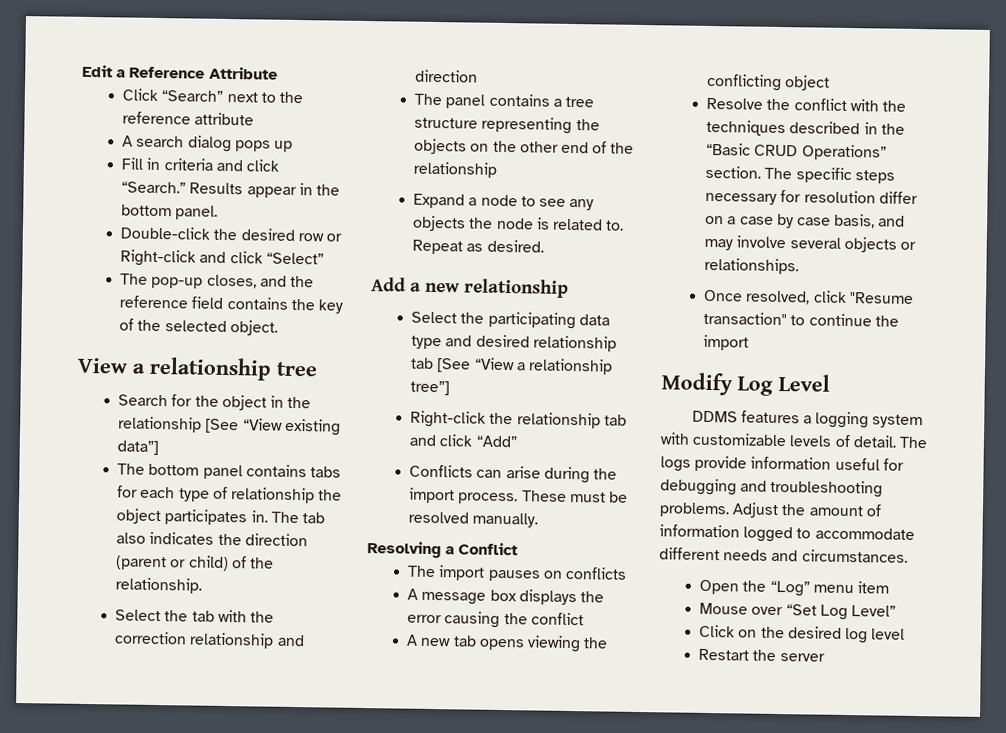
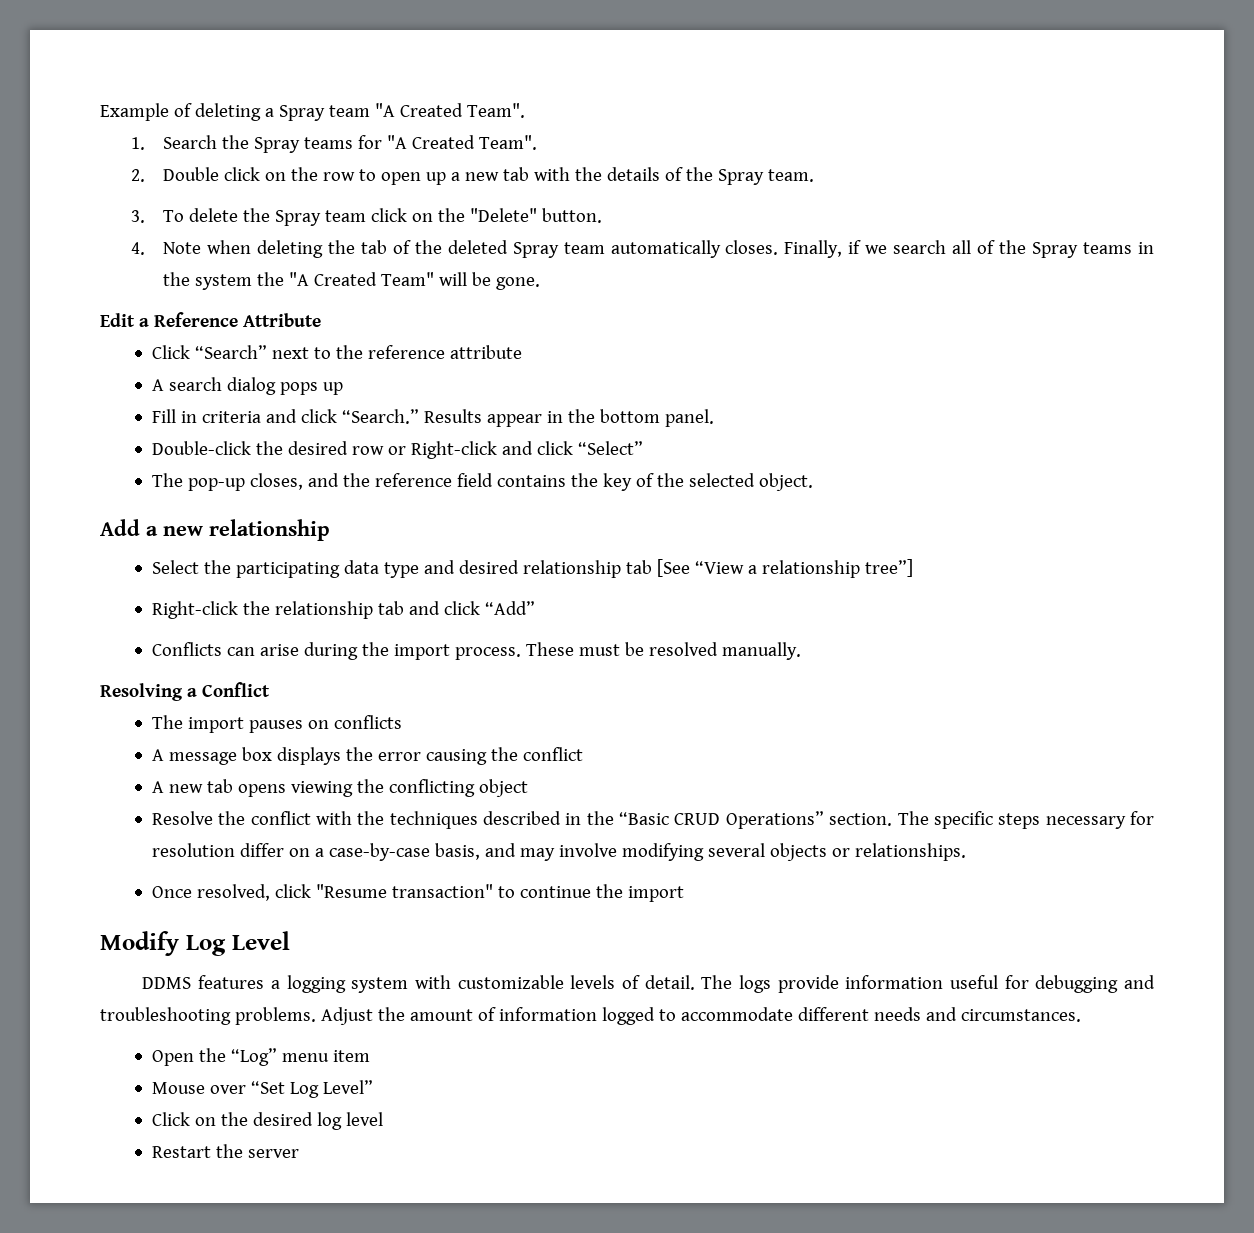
+ Example of deleting a Spray team "A Created Team".
+ 1. Search the Spray teams for "A Created Team".
+ 2. Double click on the row to open up a new tab with the details of the Spray team.
+ 3. To delete the Spray team click on the "Delete" button.
+ 4. Note when deleting the tab of the deleted Spray team automatically closes. Finally, if we search all of the Spray teams in the system the "A Created Team" will be gone.
- View a relationship tree
- Search for the object in the relationship [See “View existing data”]
- The bottom panel contains tabs for each type of relationship the object participates in. The tab also indicates the direction (parent or child) of the relationship.
- Select the tab with the correction relationship and direction
- The panel contains a tree structure representing the objects on the other end of the relationship
- Expand a node to see any objects the node is related to. Repeat as desired.
- The specific steps necessary for resolution differ on a case by case basis, and may involve several objects or relationships.
+ The specific steps necessary for resolution differ on a case-by-case basis, and may involve modifying several objects or relationships.

